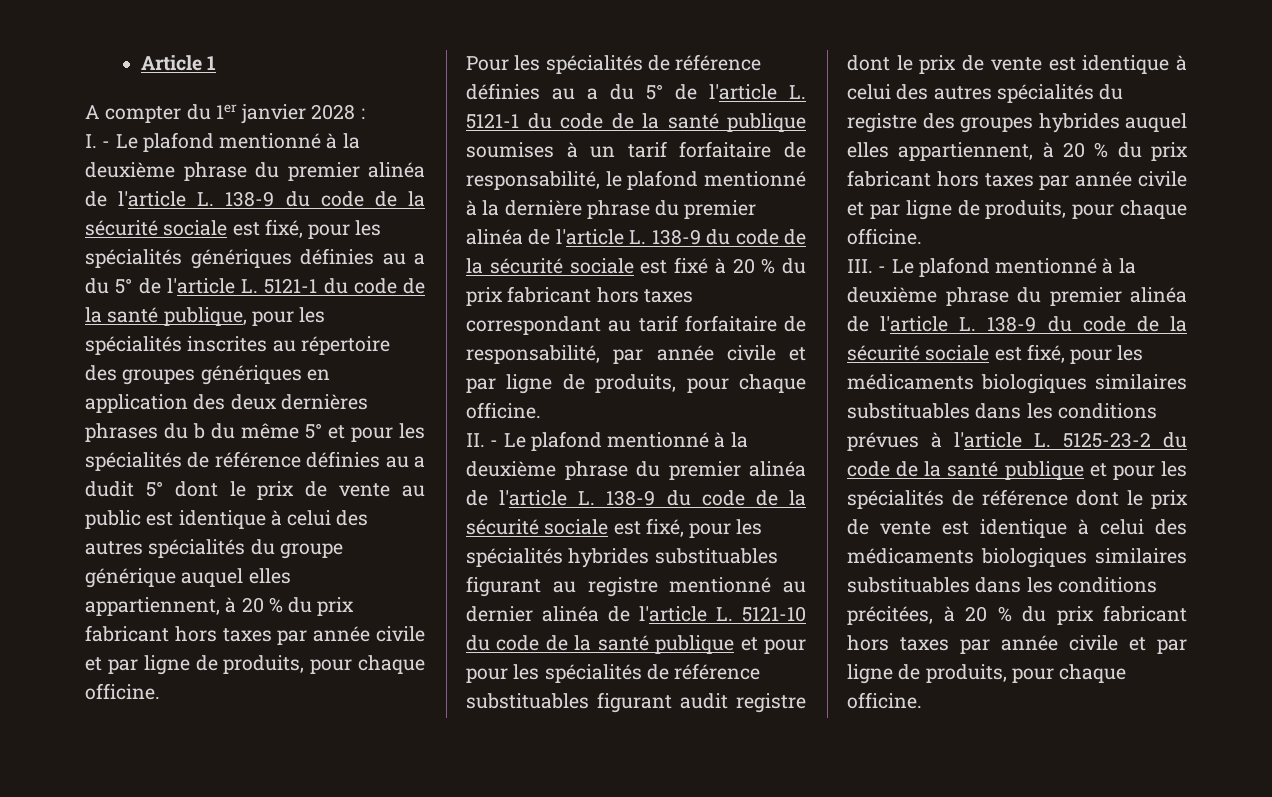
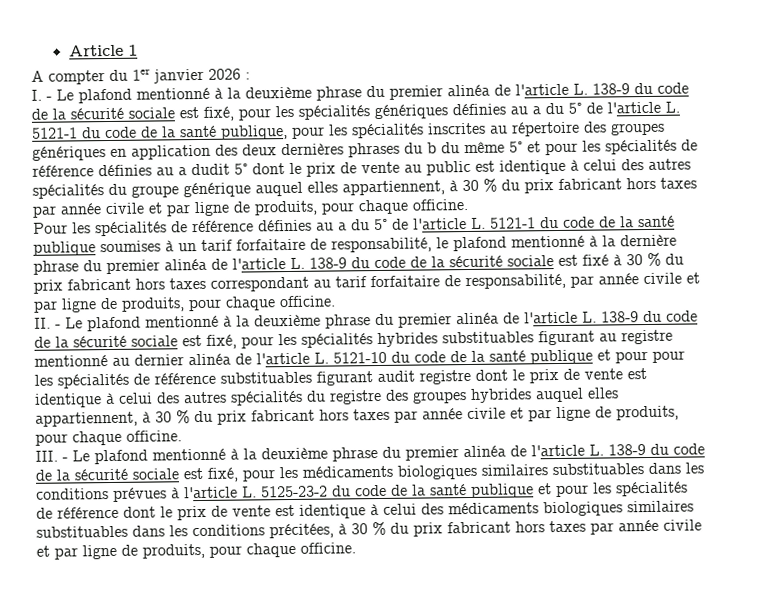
- A compter du 1er janvier 2028 :
+ A compter du 1er janvier 2026 :
- I. - Le plafond mentionné à la deuxième phrase du premier alinéa de l'article L. 138-9 du code de la sécurité sociale est fixé, pour les spécialités génériques définies au a du 5° de l'article L. 5121-1 du code de la santé publique, pour les spécialités inscrites au répertoire des groupes génériques en application des deux dernières phrases du b du même 5° et pour les spécialités de référence définies au a dudit 5° dont le prix de vente au public est identique à celui des autres spécialités du groupe générique auquel elles appartiennent, à 20 % du prix fabricant hors taxes par année civile et par ligne de produits, pour chaque officine.
+ I. - Le plafond mentionné à la deuxième phrase du premier alinéa de l'article L. 138-9 du code de la sécurité sociale est fixé, pour les spécialités génériques définies au a du 5° de l'article L. 5121-1 du code de la santé publique, pour les spécialités inscrites au répertoire des groupes génériques en application des deux dernières phrases du b du même 5° et pour les spécialités de référence définies au a dudit 5° dont le prix de vente au public est identique à celui des autres spécialités du groupe générique auquel elles appartiennent, à 30 % du prix fabricant hors taxes par année civile et par ligne de produits, pour chaque officine.
- Pour les spécialités de référence définies au a du 5° de l'article L. 5121-1 du code de la santé publique soumises à un tarif forfaitaire de responsabilité, le plafond mentionné à la dernière phrase du premier alinéa de l'article L. 138-9 du code de la sécurité sociale est fixé à 20 % du prix fabricant hors taxes correspondant au tarif forfaitaire de responsabilité, par année civile et par ligne de produits, pour chaque officine.
+ Pour les spécialités de référence définies au a du 5° de l'article L. 5121-1 du code de la santé publique soumises à un tarif forfaitaire de responsabilité, le plafond mentionné à la dernière phrase du premier alinéa de l'article L. 138-9 du code de la sécurité sociale est fixé à 30 % du prix fabricant hors taxes correspondant au tarif forfaitaire de responsabilité, par année civile et par ligne de produits, pour chaque officine.
- II. - Le plafond mentionné à la deuxième phrase du premier alinéa de l'article L. 138-9 du code de la sécurité sociale est fixé, pour les spécialités hybrides substituables figurant au registre mentionné au dernier alinéa de l'article L. 5121-10 du code de la santé publique et pour pour les spécialités de référence substituables figurant audit registre dont le prix de vente est identique à celui des autres spécialités du registre des groupes hybrides auquel elles appartiennent, à 20 % du prix fabricant hors taxes par année civile et par ligne de produits, pour chaque officine.
+ II. - Le plafond mentionné à la deuxième phrase du premier alinéa de l'article L. 138-9 du code de la sécurité sociale est fixé, pour les spécialités hybrides substituables figurant au registre mentionné au dernier alinéa de l'article L. 5121-10 du code de la santé publique et pour pour les spécialités de référence substituables figurant audit registre dont le prix de vente est identique à celui des autres spécialités du registre des groupes hybrides auquel elles appartiennent, à 30 % du prix fabricant hors taxes par année civile et par ligne de produits, pour chaque officine.
- III. - Le plafond mentionné à la deuxième phrase du premier alinéa de l'article L. 138-9 du code de la sécurité sociale est fixé, pour les médicaments biologiques similaires substituables dans les conditions prévues à l'article L. 5125-23-2 du code de la santé publique et pour les spécialités de référence dont le prix de vente est identique à celui des médicaments biologiques similaires substituables dans les conditions précitées, à 20 % du prix fabricant hors taxes par année civile et par ligne de produits, pour chaque officine.
+ III. - Le plafond mentionné à la deuxième phrase du premier alinéa de l'article L. 138-9 du code de la sécurité sociale est fixé, pour les médicaments biologiques similaires substituables dans les conditions prévues à l'article L. 5125-23-2 du code de la santé publique et pour les spécialités de référence dont le prix de vente est identique à celui des médicaments biologiques similaires substituables dans les conditions précitées, à 30 % du prix fabricant hors taxes par année civile et par ligne de produits, pour chaque officine.

